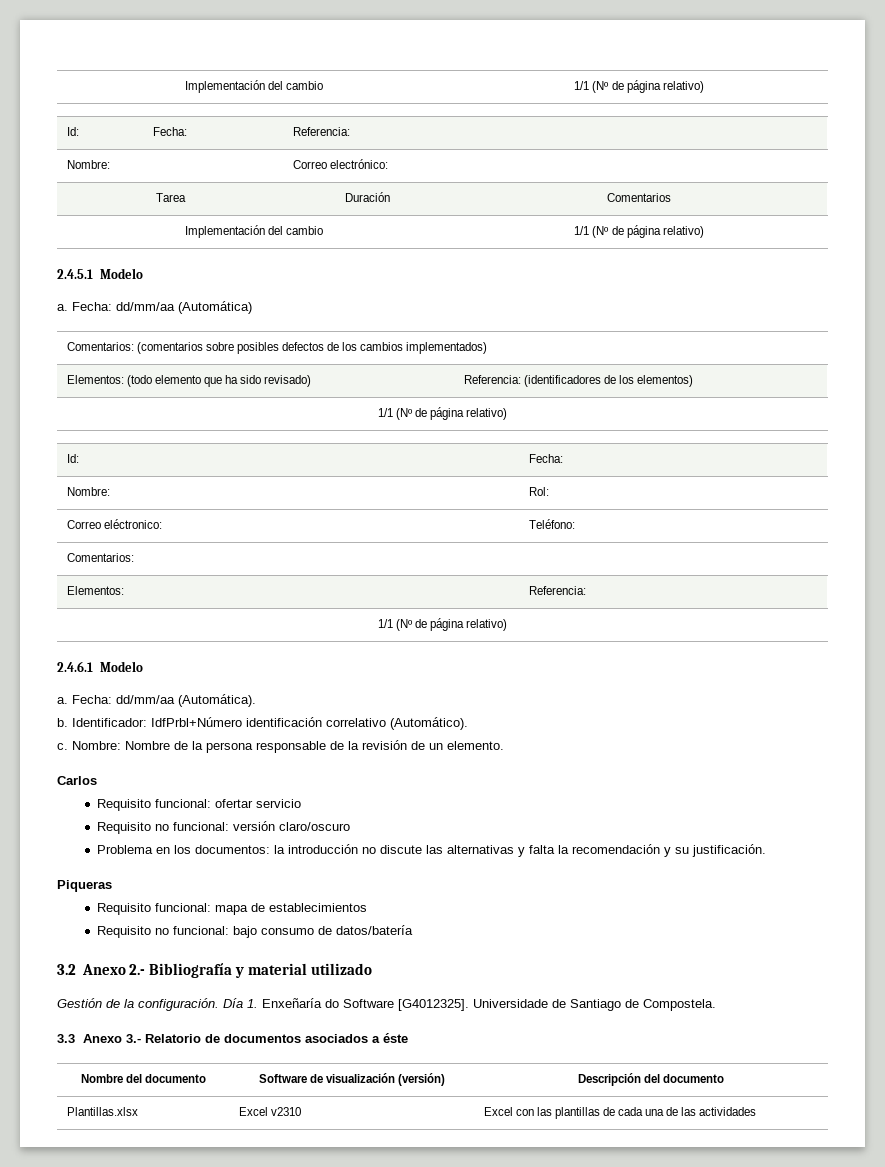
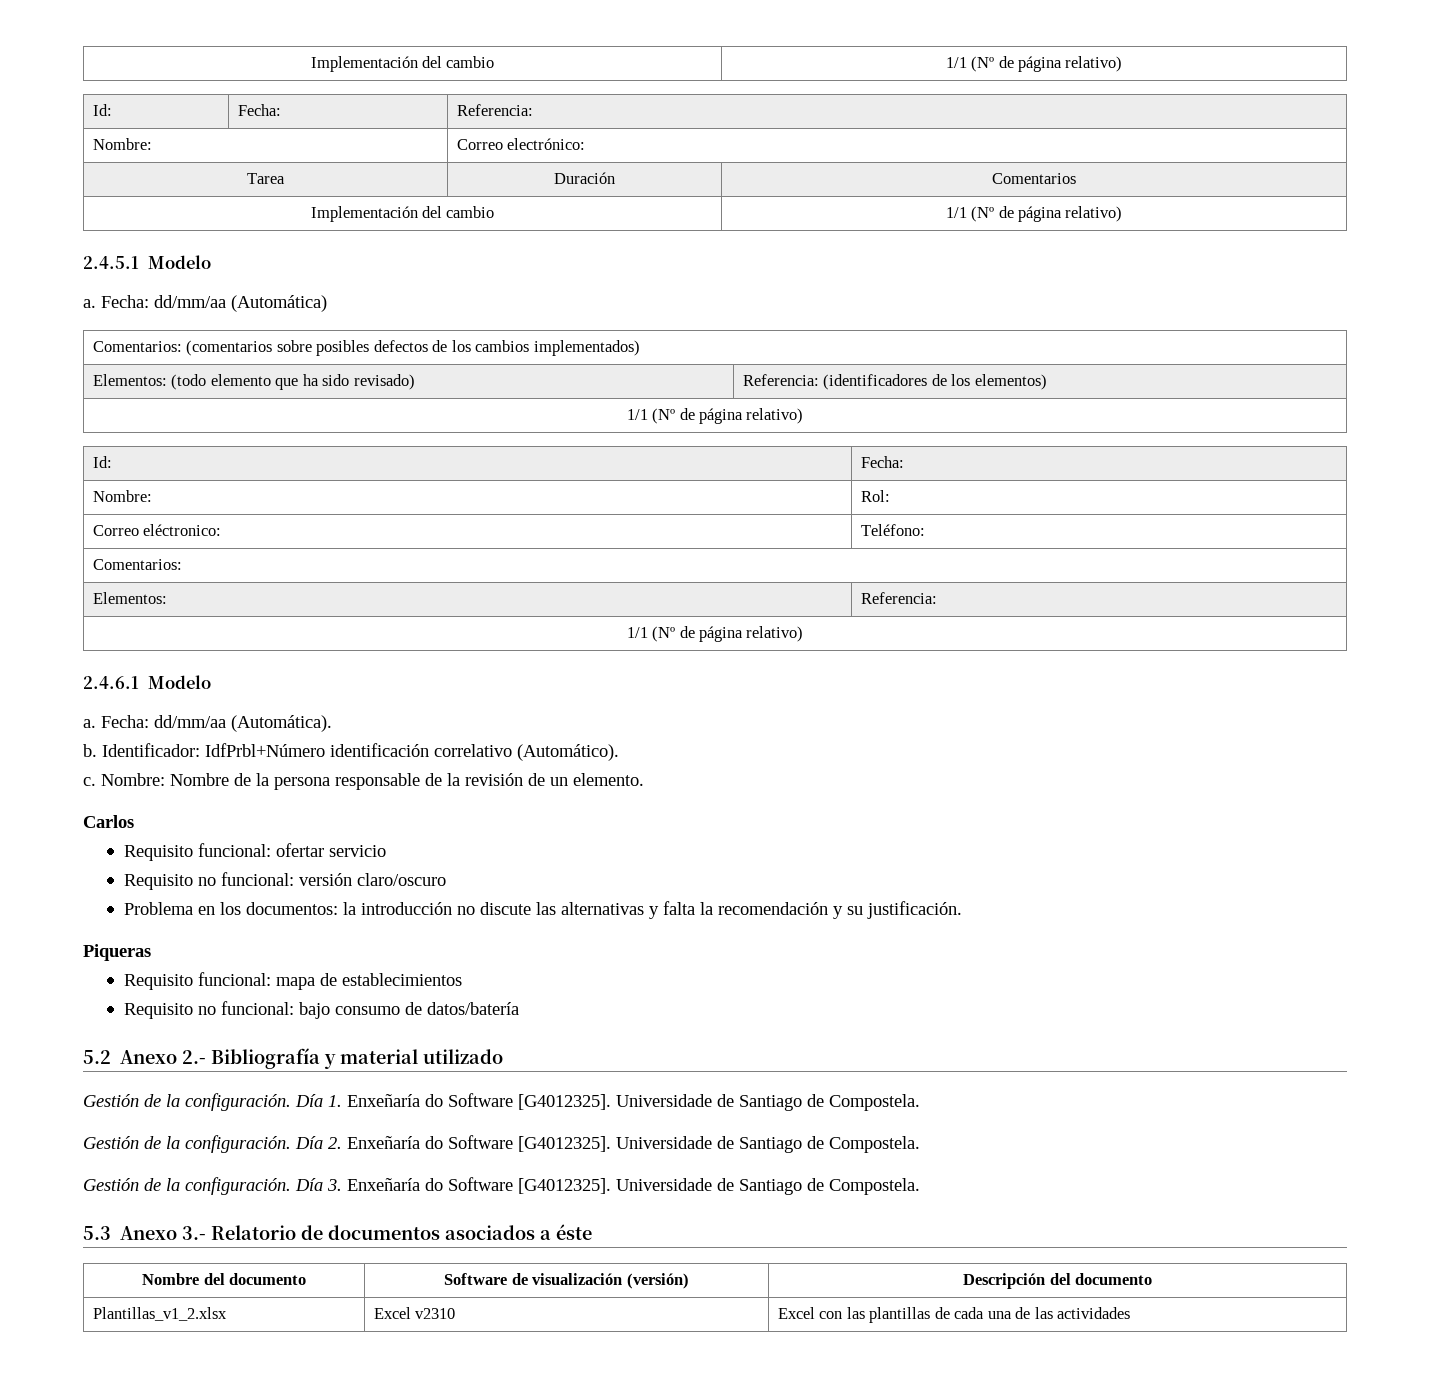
- 3.2 Anexo 2.- Bibliografía y material utilizado
+ 5.2 Anexo 2.- Bibliografía y material utilizado
- 3.3 Anexo 3.- Relatorio de documentos asociados a éste
+ Gestión de la configuración. Día 2. Enxeñaría do Software [G4012325]. Universidade de Santiago de Compostela.
+ Gestión de la configuración. Día 3. Enxeñaría do Software [G4012325]. Universidade de Santiago de Compostela.
+ 5.3 Anexo 3.- Relatorio de documentos asociados a éste
- Plantillas.xlsx | Excel v2310 | Excel con las plantillas de cada una de las actividades
+ Plantillas_v1_2.xlsx | Excel v2310 | Excel con las plantillas de cada una de las actividades

